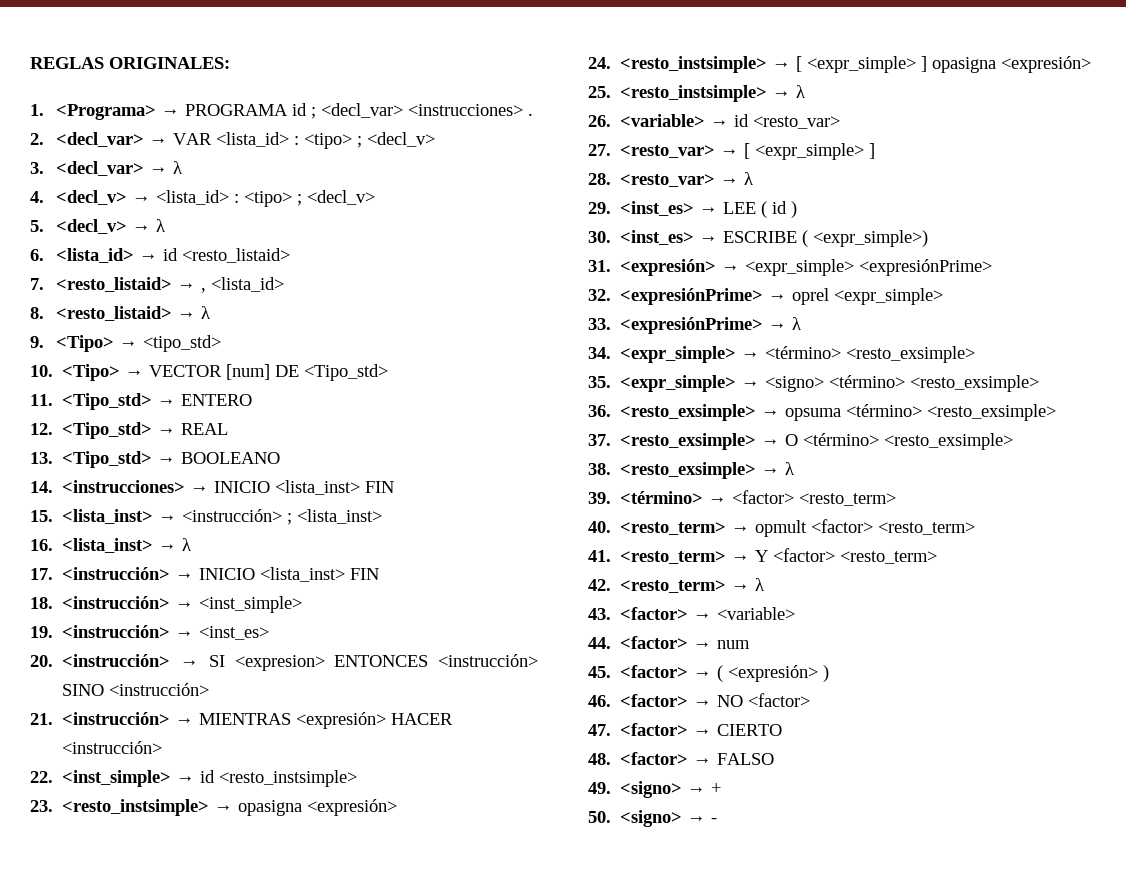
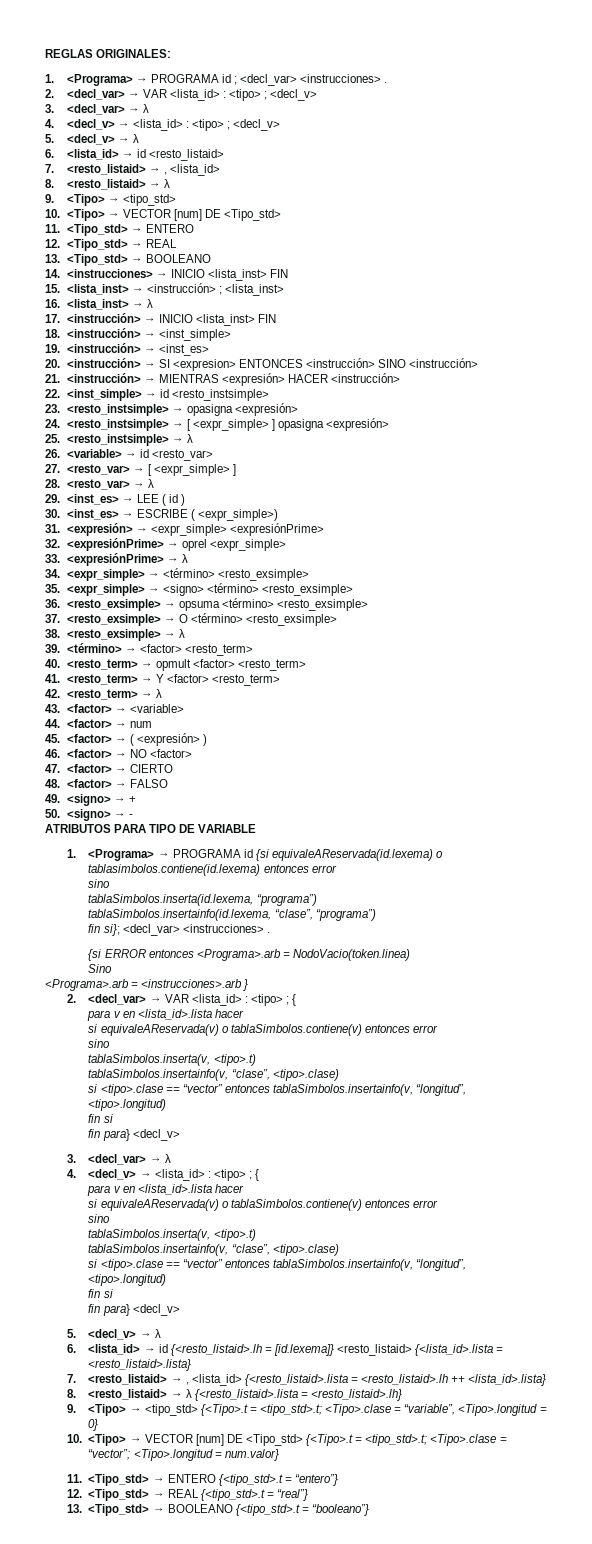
+ ATRIBUTOS PARA TIPO DE VARIABLE
+ 1. <Programa> → PROGRAMA id {si equivaleAReservada(id.lexema) o tablasimbolos.contiene(id.lexema) entonces error
+ sino
+ tablaSimbolos.inserta(id.lexema, “programa”)
+ tablaSimbolos.insertainfo(id.lexema, “clase”, “programa”)
+ fin si}; <decl_var> <instrucciones> .
+ {si ERROR entonces <Programa>.arb = NodoVacio(token.linea)
+ Sino
+ <Programa>.arb = <instrucciones>.arb }
+ 2. <decl_var> → VAR <lista_id> : <tipo> ; {
+ para v en <lista_id>.lista hacer
+ si equivaleAReservada(v) o tablaSimbolos.contiene(v) entonces error
+ sino
+ tablaSimbolos.inserta(v, <tipo>.t)
+ tablaSimbolos.insertainfo(v, “clase”, <tipo>.clase)
+ si <tipo>.clase == “vector” entonces tablaSimbolos.insertainfo(v, “longitud”, <tipo>.longitud)
+ fin si
+ fin para} <decl_v>
+ 3. <decl_var> → λ
+ 4. <decl_v> → <lista_id> : <tipo> ; {
+ para v en <lista_id>.lista hacer
+ si equivaleAReservada(v) o tablaSimbolos.contiene(v) entonces error
+ sino
+ tablaSimbolos.inserta(v, <tipo>.t)
+ tablaSimbolos.insertainfo(v, “clase”, <tipo>.clase)
+ si <tipo>.clase == “vector” entonces tablaSimbolos.insertainfo(v, “longitud”, <tipo>.longitud)
+ fin si
+ fin para} <decl_v>
+ 5. <decl_v> → λ
+ 6. <lista_id> → id {<resto_listaid>.lh = [id.lexema]} <resto_listaid> {<lista_id>.lista = <resto_listaid>.lista}
+ 7. <resto_listaid> → , <lista_id> {<resto_listaid>.lista = <resto_listaid>.lh ++ <lista_id>.lista}
+ 8. <resto_listaid> → λ {<resto_listaid>.lista = <resto_listaid>.lh}
+ 9. <Tipo> → <tipo_std> {<Tipo>.t = <tipo_std>.t; <Tipo>.clase = “variable”, <Tipo>.longitud = 0}
+ 10. <Tipo> → VECTOR [num] DE <Tipo_std> {<Tipo>.t = <tipo_std>.t; <Tipo>.clase = “vector”; <Tipo>.longitud = num.valor}
+ 11. <Tipo_std> → ENTERO {<tipo_std>.t = “entero”}
+ 12. <Tipo_std> → REAL {<tipo_std>.t = “real”}
+ 13. <Tipo_std> → BOOLEANO {<tipo_std>.t = “booleano”}

